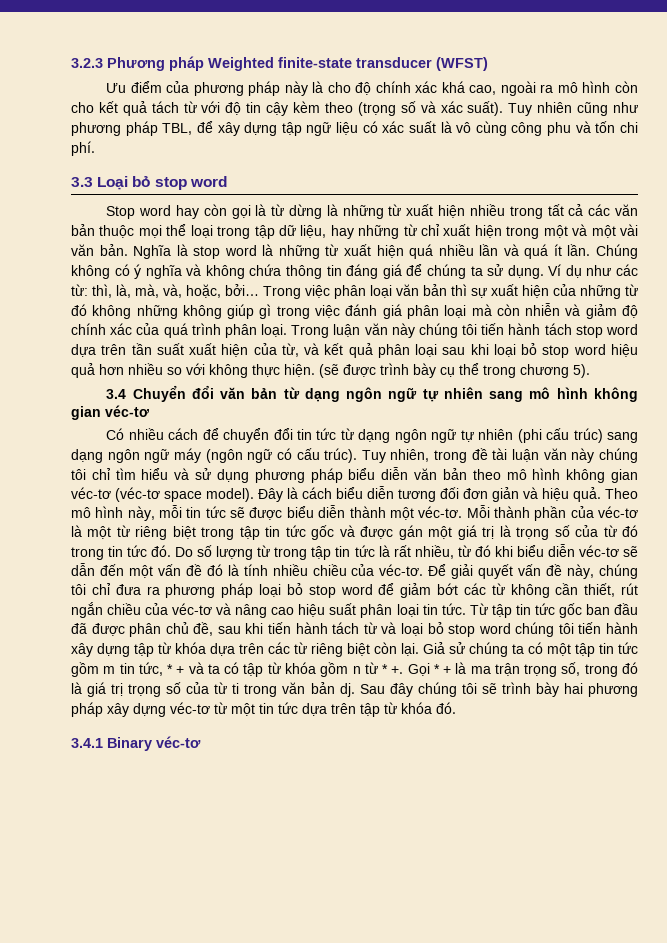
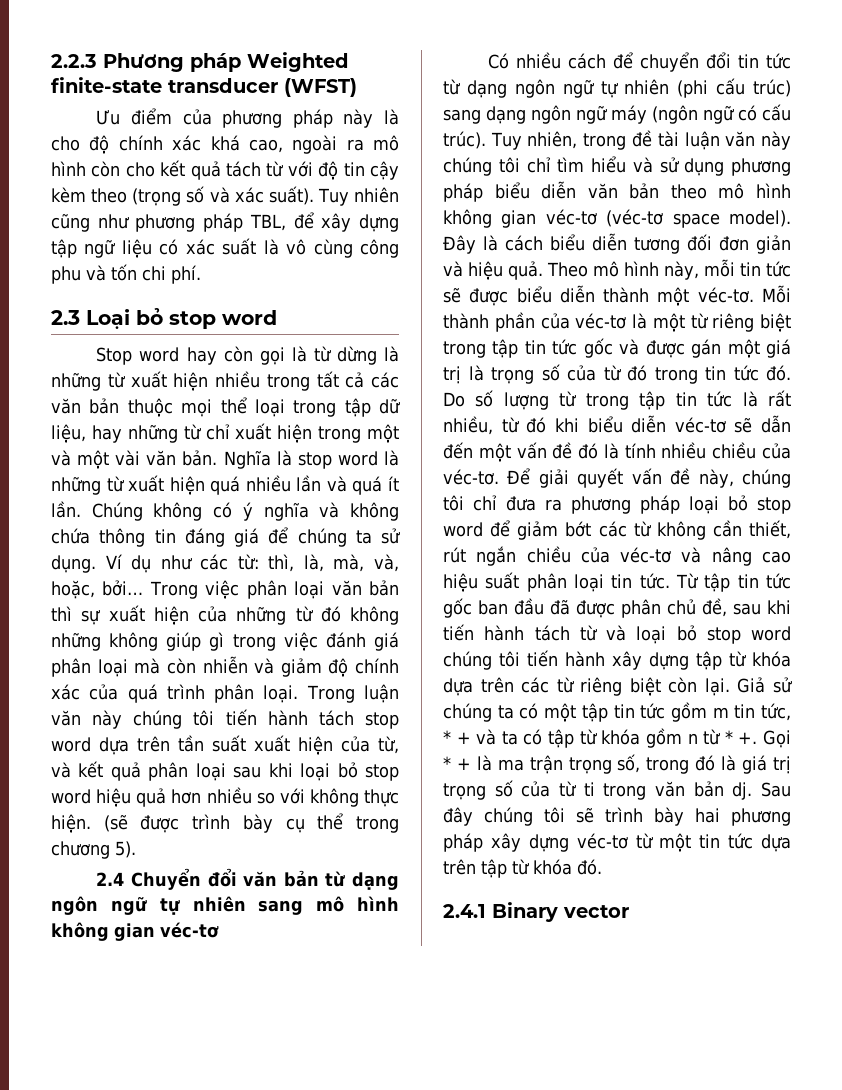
- 3.2.3 Phương pháp Weighted finite-state transducer (WFST)
+ 2.2.3 Phương pháp Weighted finite-state transducer (WFST)
- 3.3 Loại bỏ stop word
+ 2.3 Loại bỏ stop word
- 3.4 Chuyển đổi văn bản từ dạng ngôn ngữ tự nhiên sang mô hình không gian véc-tơ
+ 2.4 Chuyển đổi văn bản từ dạng ngôn ngữ tự nhiên sang mô hình không gian véc-tơ
- 3.4.1 Binary véc-tơ
+ 2.4.1 Binary vector

